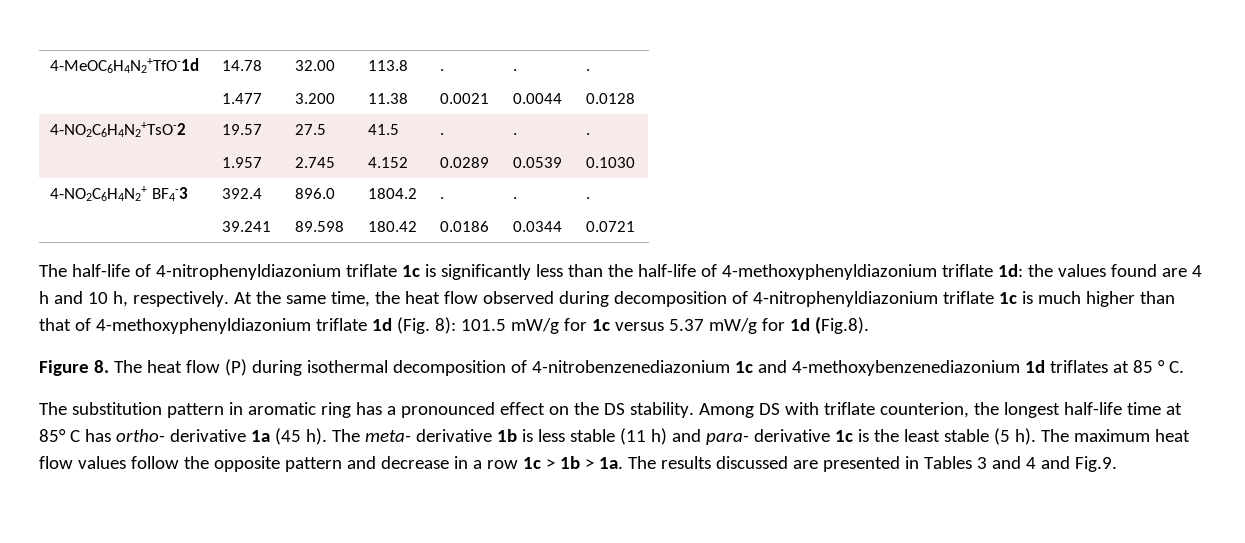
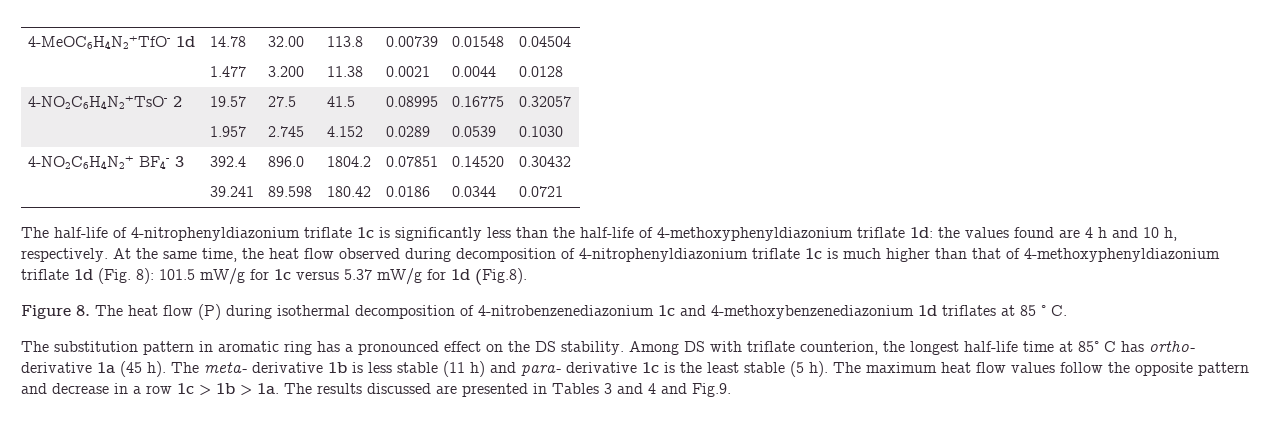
- 4-MeOС6H4N2+TfO-1d | 14.78
+ 4-MeOС6H4N2+TfO- 1d | 14.78
  1.477 | 32.00
  3.200 | 113.8
- 11.38 | .
- 0.0021 | .
- 0.0044 | .
+ 11.38 | 0.00739
+ 0.0021 | 0.01548
+ 0.0044 | 0.04504
- 4-NO2С6H4N2+TsO-2 | 19.57
+ 4-NO2С6H4N2+TsO- 2 | 19.57
  1.957 | 27.5
  2.745 | 41.5
- 4.152 | .
- 0.0289 | .
- 0.0539 | .
+ 4.152 | 0.08995
+ 0.0289 | 0.16775
+ 0.0539 | 0.32057
- 4-NO2С6H4N2+ BF4-3 | 392.4
+ 4-NO2С6H4N2+ BF4- 3 | 392.4
  39.241 | 896.0
  89.598 | 1804.2
- 180.42 | .
- 0.0186 | .
- 0.0344 | .
+ 180.42 | 0.07851
+ 0.0186 | 0.14520
+ 0.0344 | 0.30432

